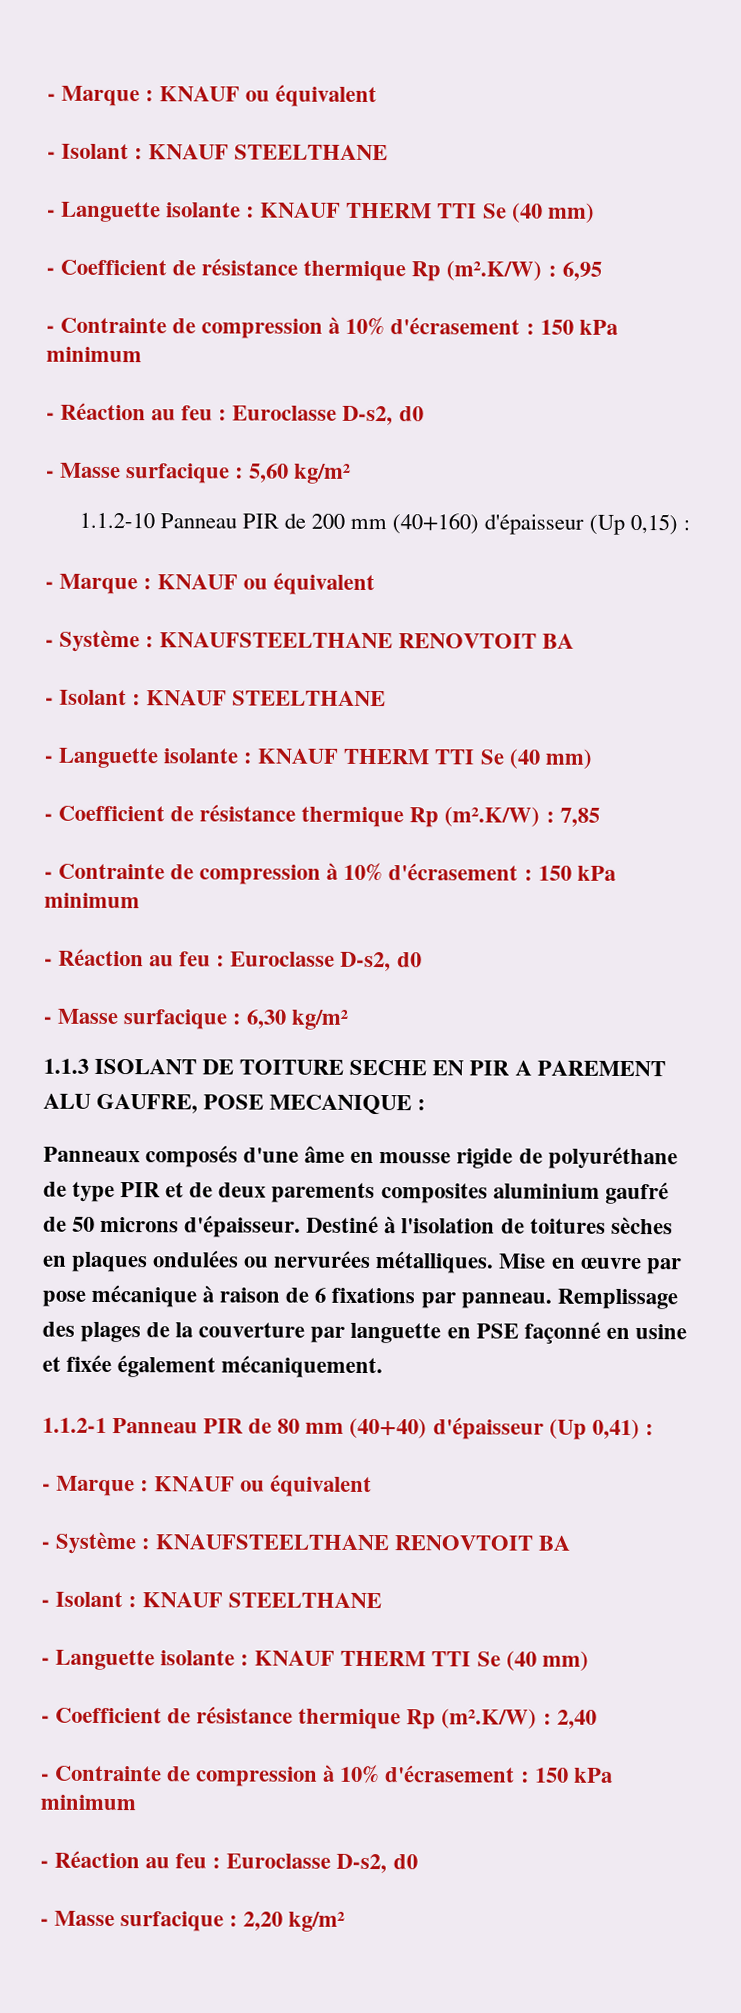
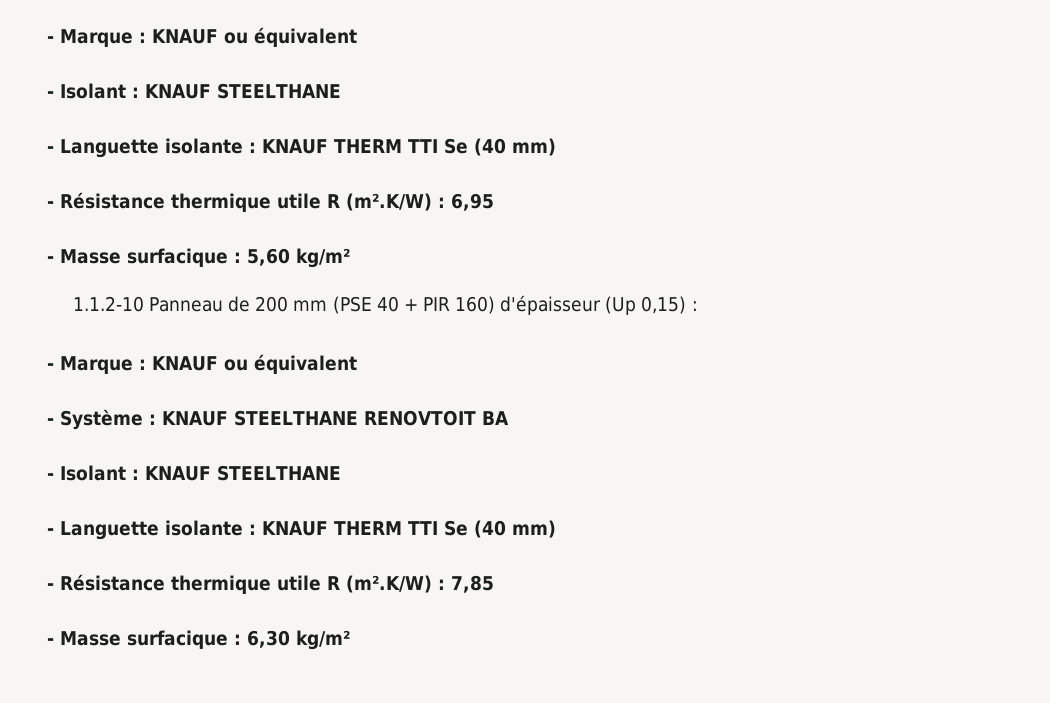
- - Coefficient de résistance thermique Rp (m².K/W) : 6,95
- - Contrainte de compression à 10% d'écrasement : 150 kPa minimum
- - Réaction au feu : Euroclasse D-s2, d0
+ - Résistance thermique utile R (m².K/W) : 6,95
- 1.1.2-10 Panneau PIR de 200 mm (40+160) d'épaisseur (Up 0,15) :
+ 1.1.2-10 Panneau de 200 mm (PSE 40 + PIR 160) d'épaisseur (Up 0,15) :
  - Marque : KNAUF ou équivalent
- - Système : KNAUFSTEELTHANE RENOVTOIT BA
+ - Système : KNAUF STEELTHANE RENOVTOIT BA
- - Coefficient de résistance thermique Rp (m².K/W) : 7,85
- - Contrainte de compression à 10% d'écrasement : 150 kPa minimum
- - Réaction au feu : Euroclasse D-s2, d0
+ - Résistance thermique utile R (m².K/W) : 7,85
- 1.1.3 ISOLANT DE TOITURE SECHE EN PIR A PAREMENT ALU GAUFRE, POSE MECANIQUE :
- Panneaux composés d'une âme en mousse rigide de polyuréthane de type PIR et de deux parements composites aluminium gaufré de 50 microns d'épaisseur. Destiné à l'isolation de toitures sèches en plaques ondulées ou nervurées métalliques. Mise en œuvre par pose mécanique à raison de 6 fixations par panneau. Remplissage des plages de la couverture par languette en PSE façonné en usine et fixée également mécaniquement.
- 1.1.2-1 Panneau PIR de 80 mm (40+40) d'épaisseur (Up 0,41) :
- - Marque : KNAUF ou équivalent
- - Système : KNAUFSTEELTHANE RENOVTOIT BA
- - Isolant : KNAUF STEELTHANE
- - Languette isolante : KNAUF THERM TTI Se (40 mm)
- - Coefficient de résistance thermique Rp (m².K/W) : 2,40
- - Contrainte de compression à 10% d'écrasement : 150 kPa minimum
- - Réaction au feu : Euroclasse D-s2, d0
- - Masse surfacique : 2,20 kg/m²

